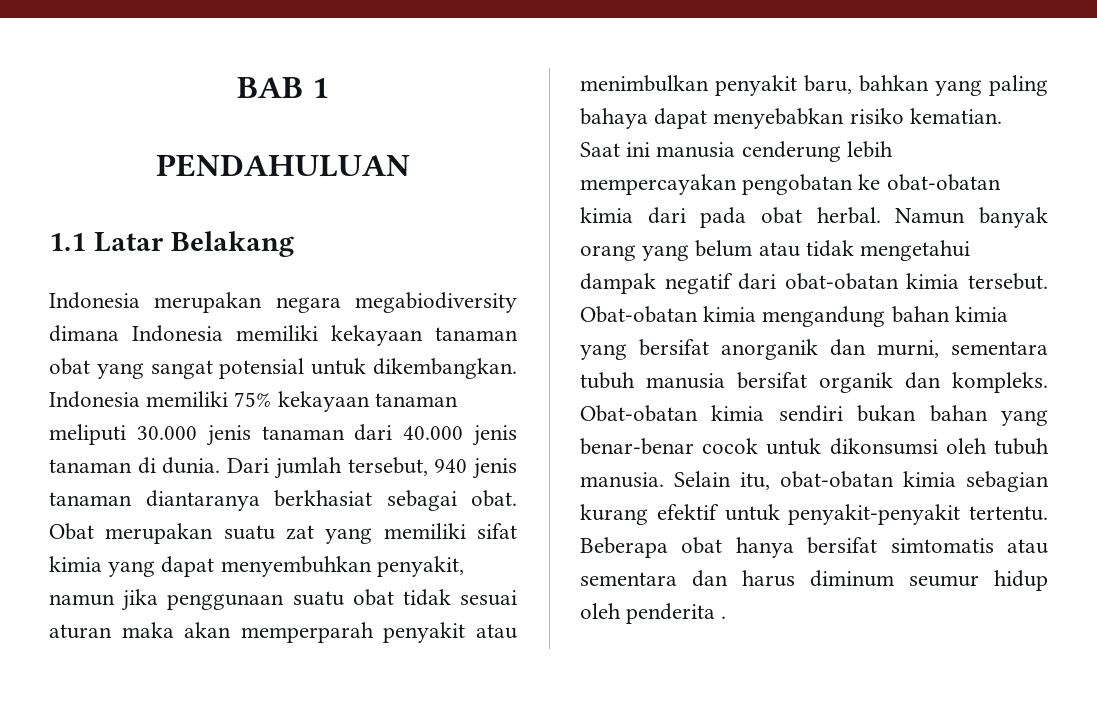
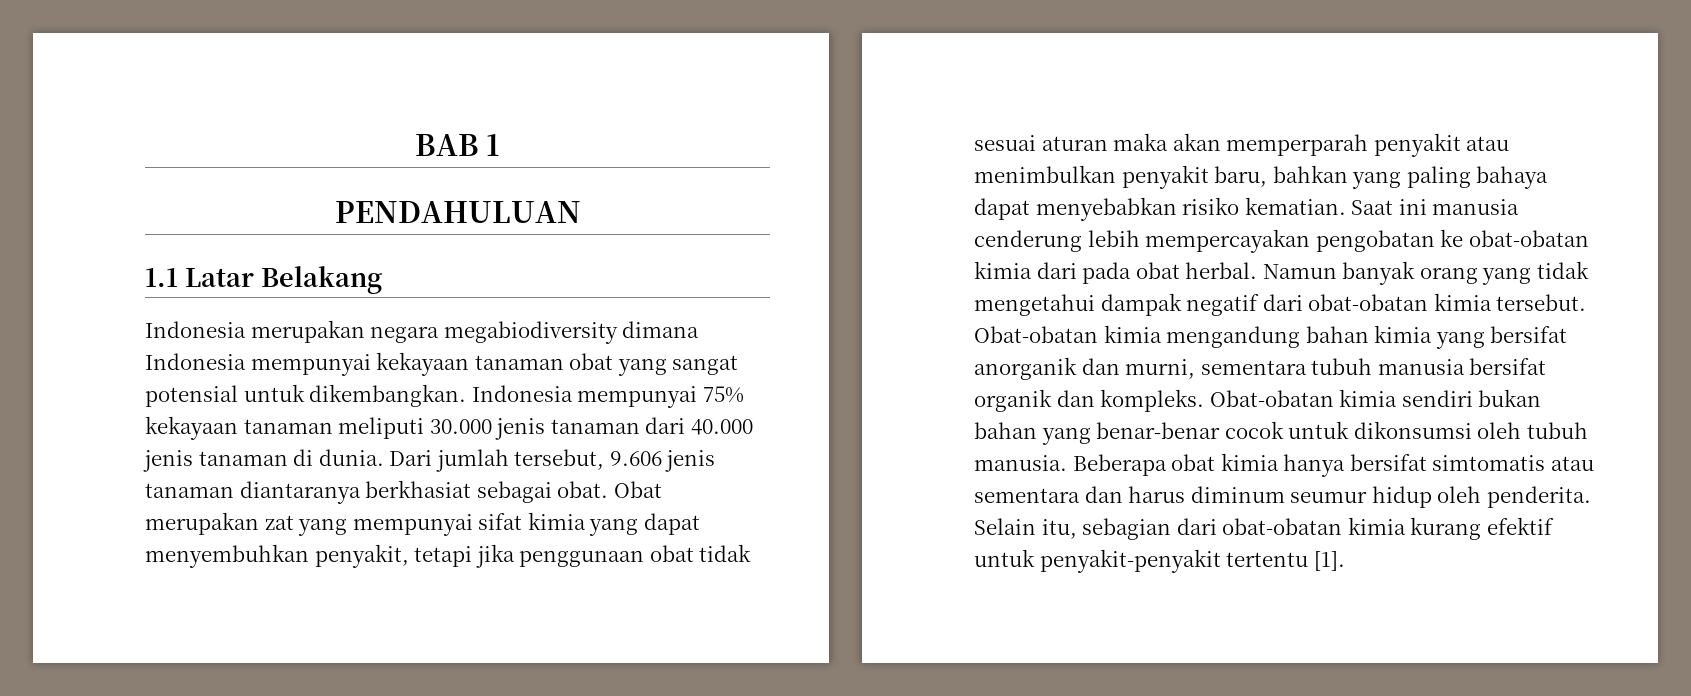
- Indonesia merupakan negara megabiodiversity dimana Indonesia memiliki kekayaan tanaman obat yang sangat potensial untuk dikembangkan.
+ Indonesia merupakan negara megabiodiversity dimana Indonesia mempunyai kekayaan tanaman obat yang sangat potensial untuk dikembangkan.
- Indonesia memiliki 75% kekayaan tanaman meliputi 30.000 jenis tanaman dari 40.000 jenis tanaman di dunia.
+ Indonesia mempunyai 75% kekayaan tanaman meliputi 30.000 jenis tanaman dari 40.000 jenis tanaman di dunia.
- Dari jumlah tersebut, 940 jenis tanaman diantaranya berkhasiat sebagai obat.
+ Dari jumlah tersebut, 9.606 jenis tanaman diantaranya berkhasiat sebagai obat.
- Obat merupakan suatu zat yang memiliki sifat kimia yang dapat menyembuhkan penyakit, namun jika penggunaan suatu obat tidak sesuai aturan maka akan memperparah penyakit atau menimbulkan penyakit baru, bahkan yang paling bahaya dapat menyebabkan risiko kematian.
+ Obat merupakan zat yang mempunyai sifat kimia yang dapat menyembuhkan penyakit, tetapi jika penggunaan obat tidak sesuai aturan maka akan memperparah penyakit atau menimbulkan penyakit baru, bahkan yang paling bahaya dapat menyebabkan risiko kematian.
- Namun banyak orang yang belum atau tidak mengetahui dampak negatif dari obat-obatan kimia tersebut.
+ Namun banyak orang yang tidak mengetahui dampak negatif dari obat-obatan kimia tersebut.
- Selain itu, obat-obatan kimia sebagian kurang efektif untuk penyakit-penyakit tertentu.
- Beberapa obat hanya bersifat simtomatis atau sementara dan harus diminum seumur hidup oleh penderita .
+ Beberapa obat kimia hanya bersifat simtomatis atau sementara dan harus diminum seumur hidup oleh penderita. Selain itu, sebagian dari obat-obatan kimia kurang efektif untuk penyakit-penyakit tertentu [1].

